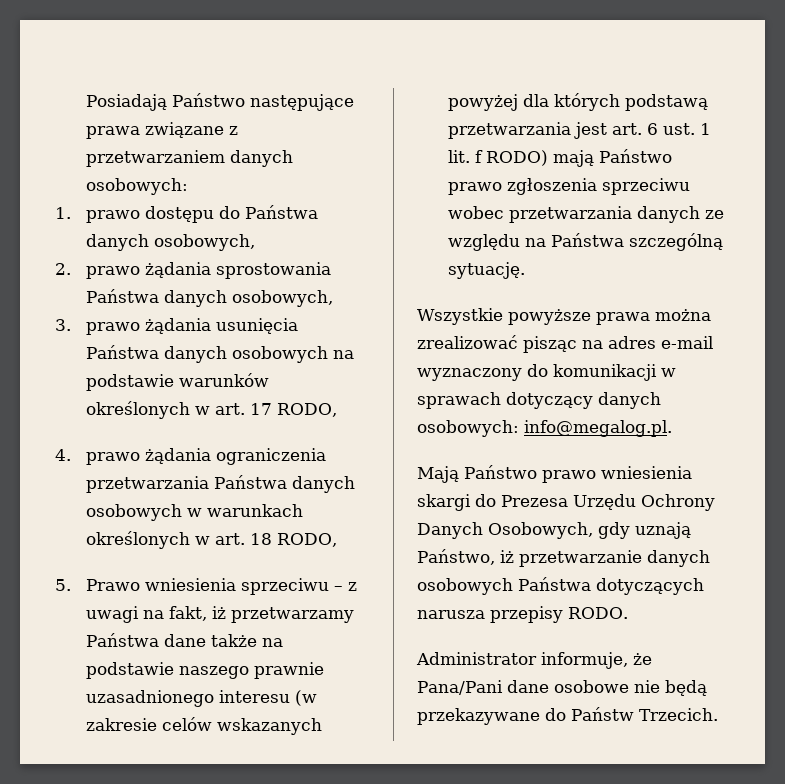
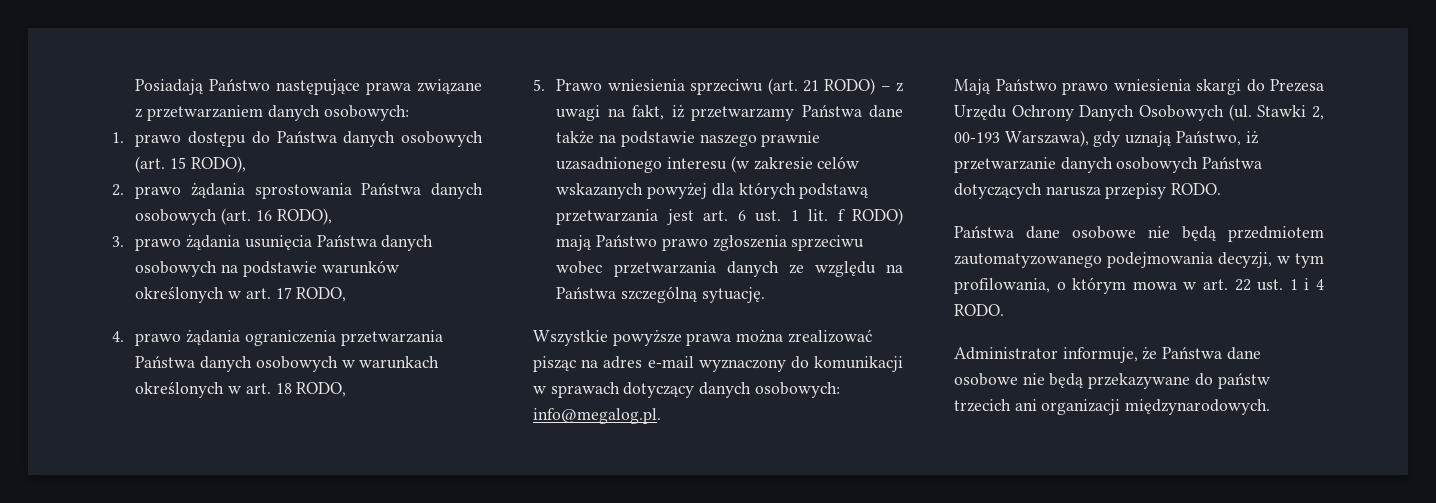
- 1. prawo dostępu do Państwa danych osobowych,
+ 1. prawo dostępu do Państwa danych osobowych (art. 15 RODO),
- 2. prawo żądania sprostowania Państwa danych osobowych,
+ 2. prawo żądania sprostowania Państwa danych osobowych (art. 16 RODO),
- 5. Prawo wniesienia sprzeciwu – z uwagi na fakt, iż przetwarzamy Państwa dane także na podstawie naszego prawnie uzasadnionego interesu (w zakresie celów wskazanych powyżej dla których podstawą przetwarzania jest art. 6 ust. 1 lit. f RODO) mają Państwo prawo zgłoszenia sprzeciwu wobec przetwarzania danych ze względu na Państwa szczególną sytuację.
+ 5. Prawo wniesienia sprzeciwu (art. 21 RODO) – z uwagi na fakt, iż przetwarzamy Państwa dane także na podstawie naszego prawnie uzasadnionego interesu (w zakresie celów wskazanych powyżej dla których podstawą przetwarzania jest art. 6 ust. 1 lit. f RODO) mają Państwo prawo zgłoszenia sprzeciwu wobec przetwarzania danych ze względu na Państwa szczególną sytuację.
- Mają Państwo prawo wniesienia skargi do Prezesa Urzędu Ochrony Danych Osobowych, gdy uznają Państwo, iż przetwarzanie danych osobowych Państwa dotyczących narusza przepisy RODO.
+ Mają Państwo prawo wniesienia skargi do Prezesa Urzędu Ochrony Danych Osobowych (ul. Stawki 2, 00-193 Warszawa), gdy uznają Państwo, iż przetwarzanie danych osobowych Państwa dotyczących narusza przepisy RODO.
+ Państwa dane osobowe nie będą przedmiotem zautomatyzowanego podejmowania decyzji, w tym profilowania, o którym mowa w art. 22 ust. 1 i 4 RODO.
- Administrator informuje, że Pana/Pani dane osobowe nie będą przekazywane do Państw Trzecich.
+ Administrator informuje, że Państwa dane osobowe nie będą przekazywane do państw trzecich ani organizacji międzynarodowych.

